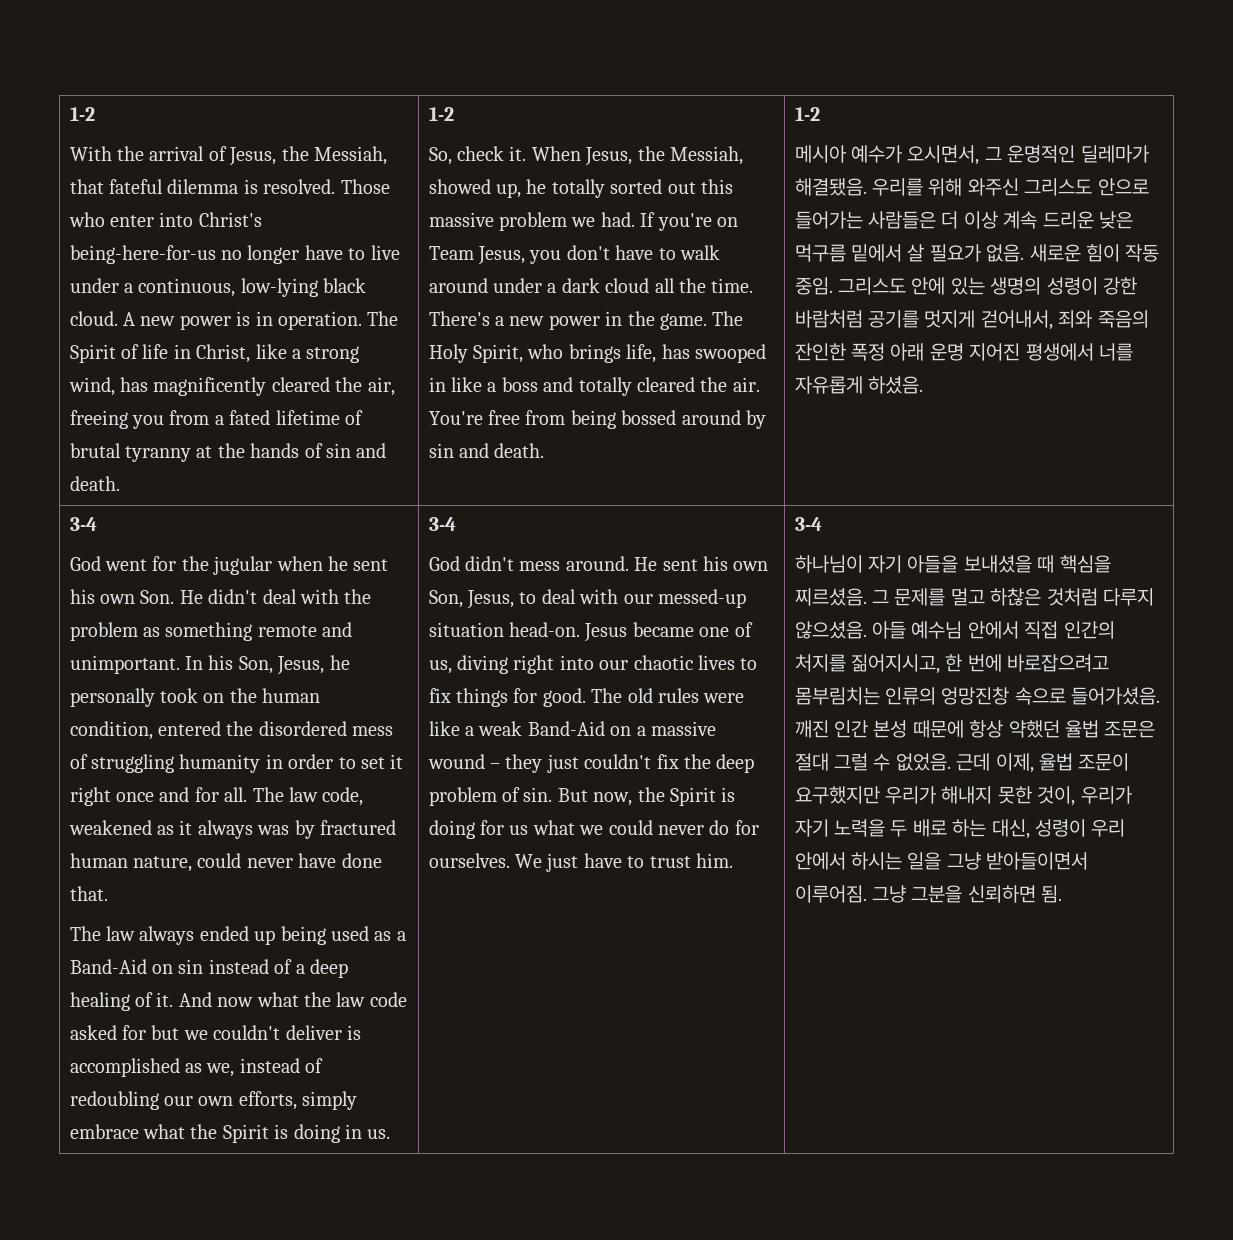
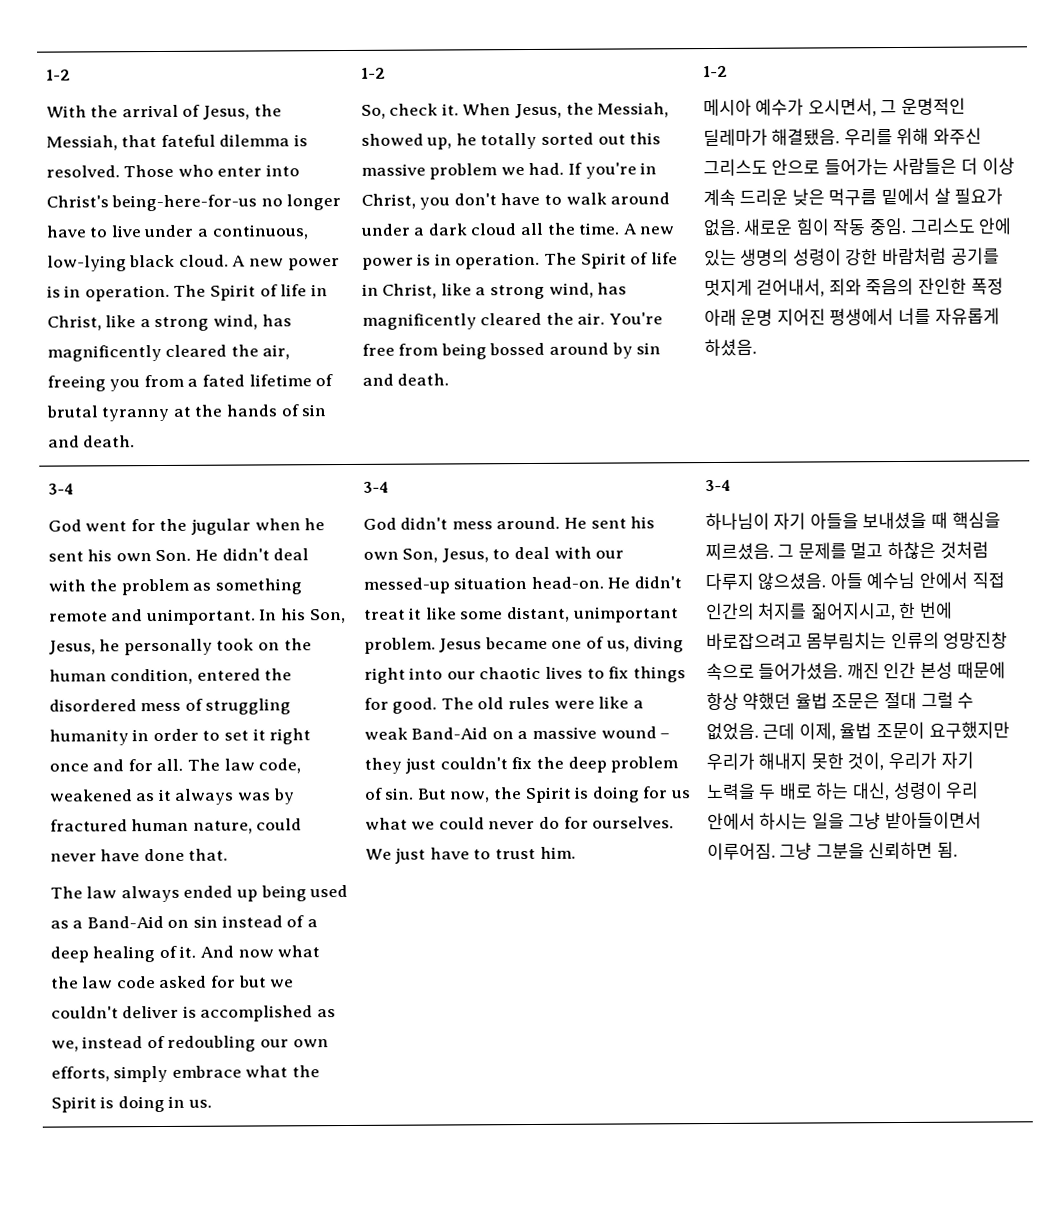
- If you're on Team Jesus, you don't have to walk around under a dark cloud all the time.
+ If you're in Christ, you don't have to walk around under a dark cloud all the time.
- There's a new power in the game. The Holy Spirit, who brings life, has swooped in like a boss and totally cleared the air.
+ A new power is in operation. The Spirit of life in Christ, like a strong wind, has magnificently cleared the air.
+ He didn't treat it like some distant, unimportant problem.

